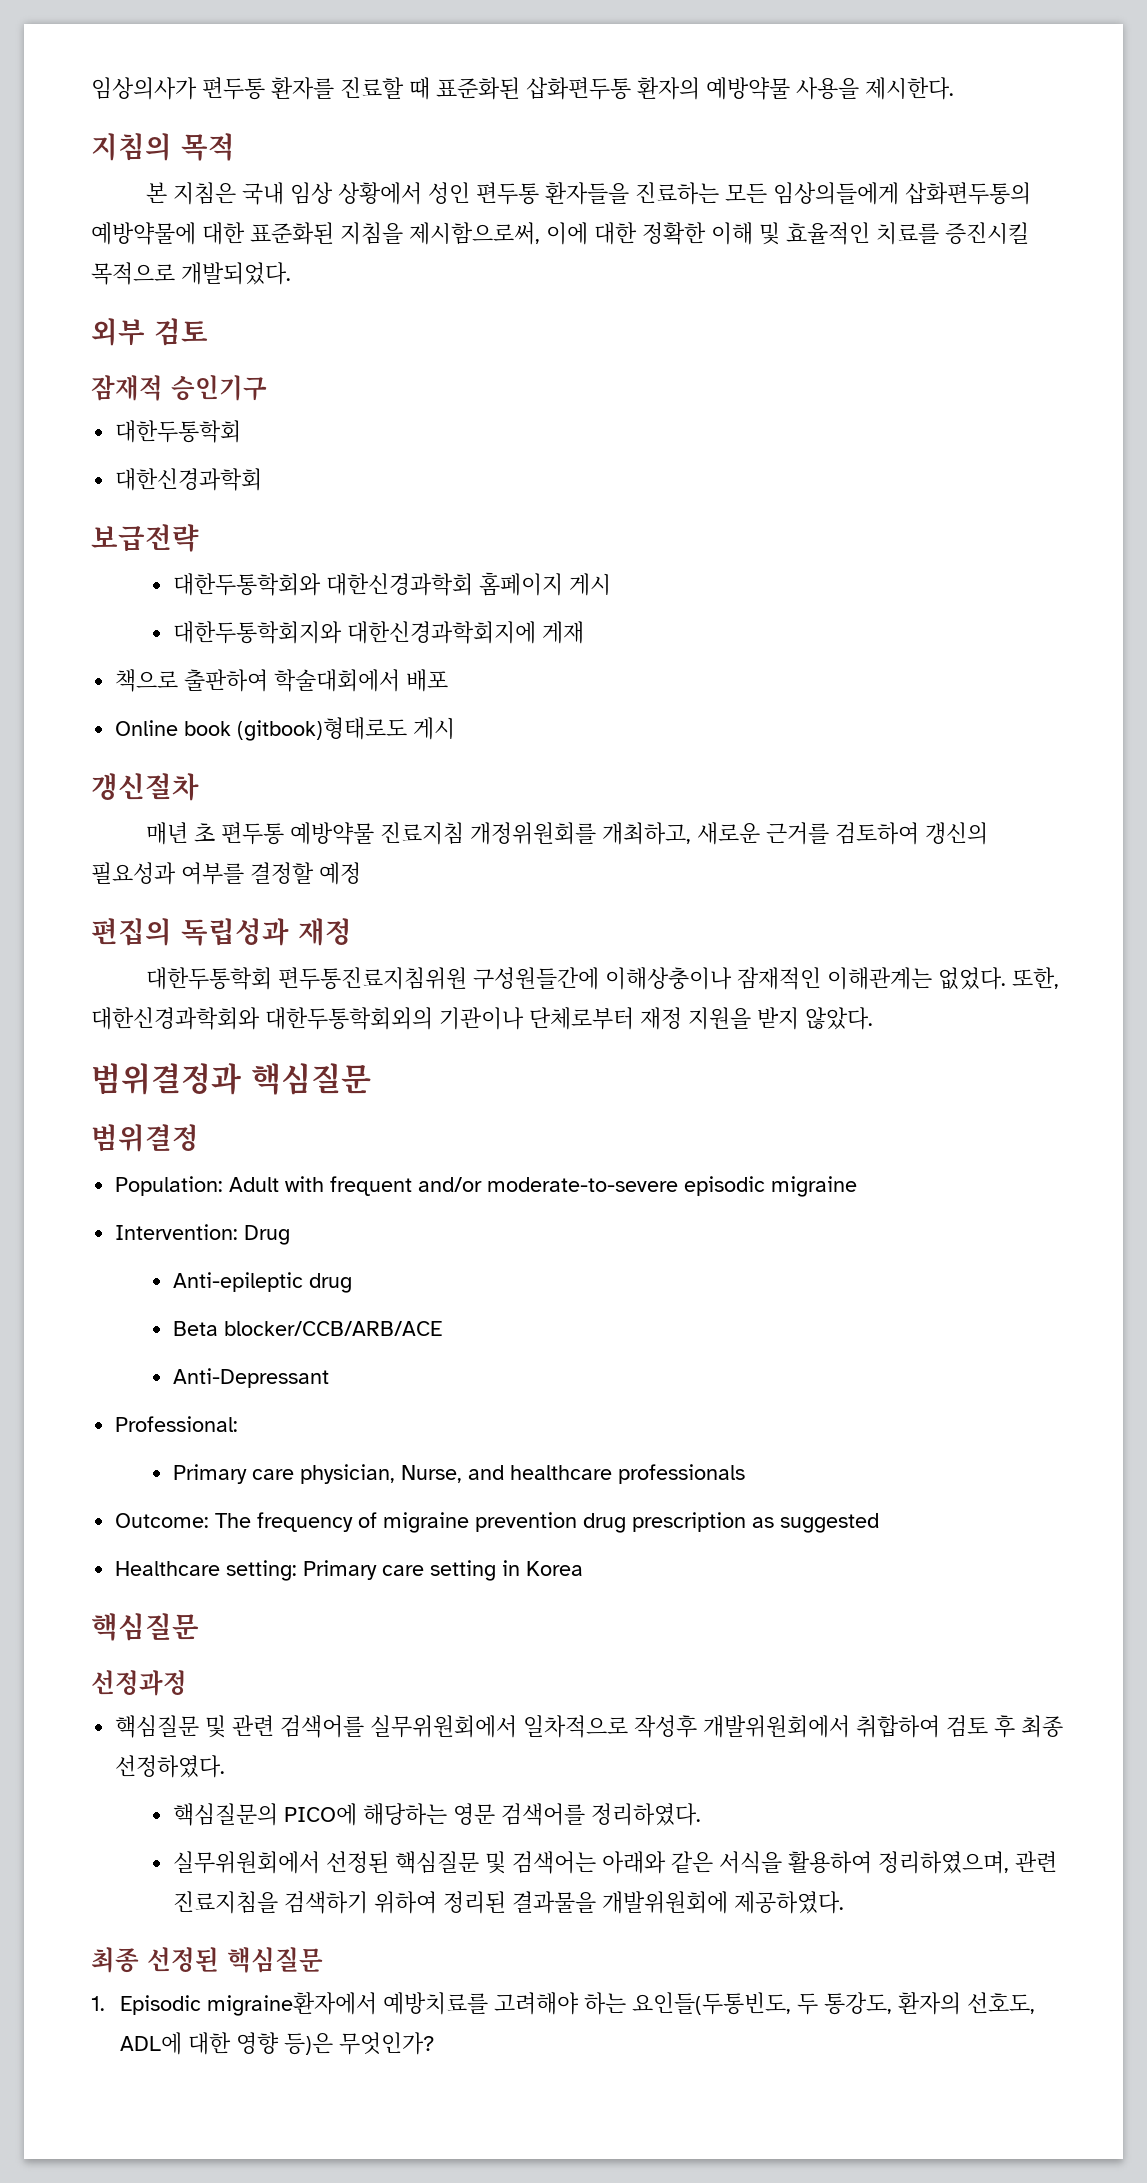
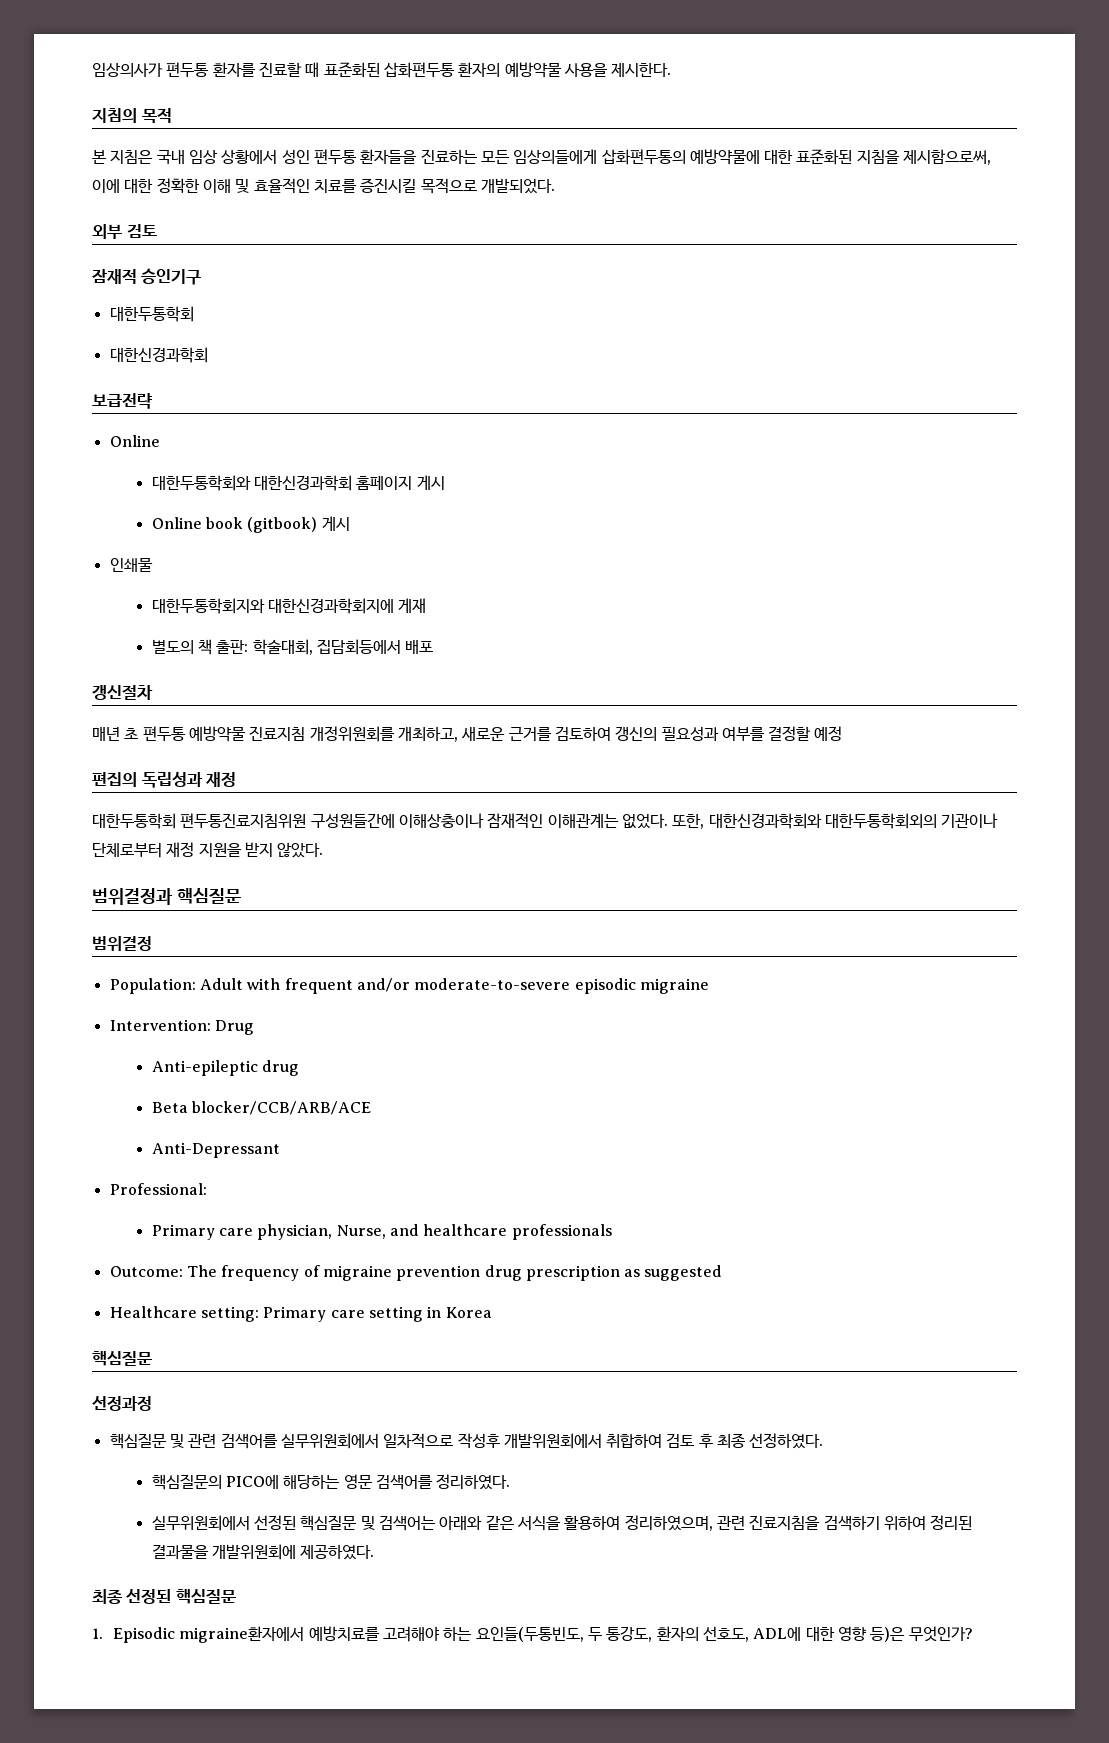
  보급전략
+ Online
+ Online book (gitbook) 게시
+ 인쇄물
  대한두통학회지와 대한신경과학회지에 게재
- 책으로 출판하여 학술대회에서 배포
- Online book (gitbook)형태로도 게시
+ 별도의 책 출판: 학술대회, 집담회등에서 배포

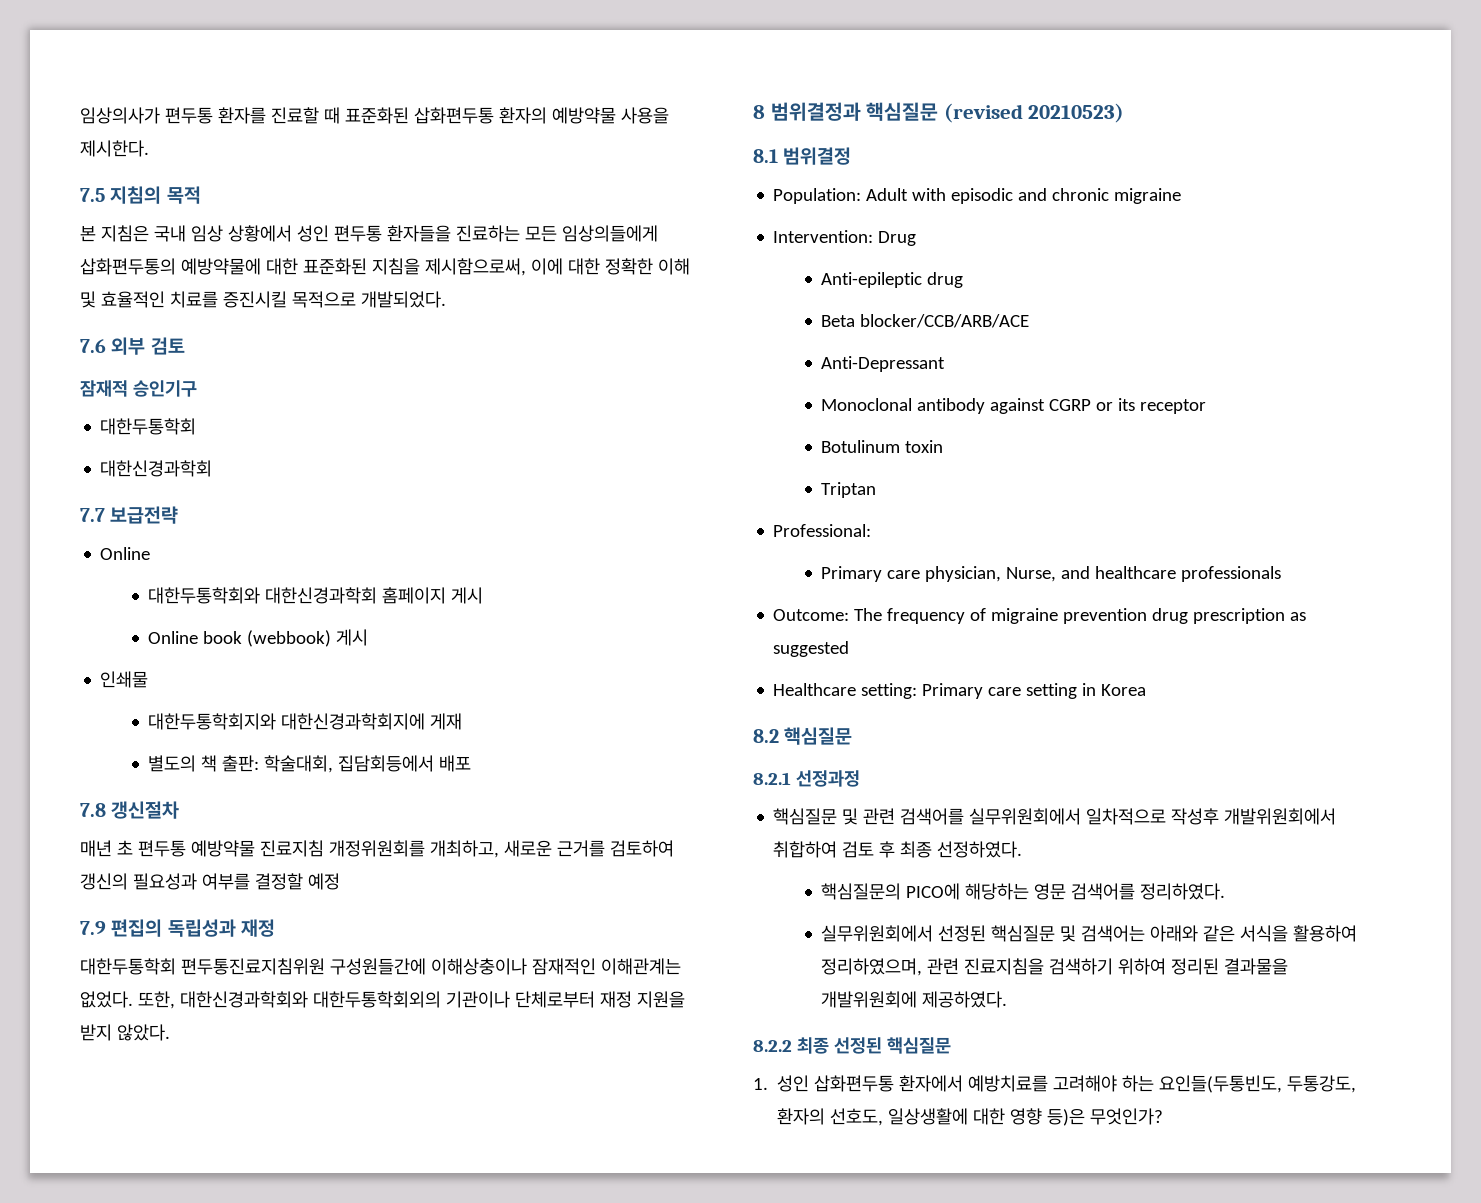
- 지침의 목적
+ 7.5 지침의 목적
- 외부 검토
+ 7.6 외부 검토
- 보급전략
+ 7.7 보급전략
- Online book (gitbook) 게시
+ Online book (webbook) 게시
- 갱신절차
+ 7.8 갱신절차
- 편집의 독립성과 재정
+ 7.9 편집의 독립성과 재정
- 범위결정과 핵심질문
- 범위결정
+ 8 범위결정과 핵심질문 (revised 20210523)
+ 8.1 범위결정
- Population: Adult with frequent and/or moderate-to-severe episodic migraine
+ Population: Adult with episodic and chronic migraine
+ Monoclonal antibody against CGRP or its receptor
+ Botulinum toxin
+ Triptan
  Healthcare setting: Primary care setting in Korea
- 핵심질문
- 선정과정
+ 8.2 핵심질문
+ 8.2.1 선정과정
- 최종 선정된 핵심질문
+ 8.2.2 최종 선정된 핵심질문
- 1. Episodic migraine환자에서 예방치료를 고려해야 하는 요인들(두통빈도, 두 통강도, 환자의 선호도, ADL에 대한 영향 등)은 무엇인가?
+ 1. 성인 삽화편두통 환자에서 예방치료를 고려해야 하는 요인들(두통빈도, 두통강도, 환자의 선호도, 일상생활에 대한 영향 등)은 무엇인가?

